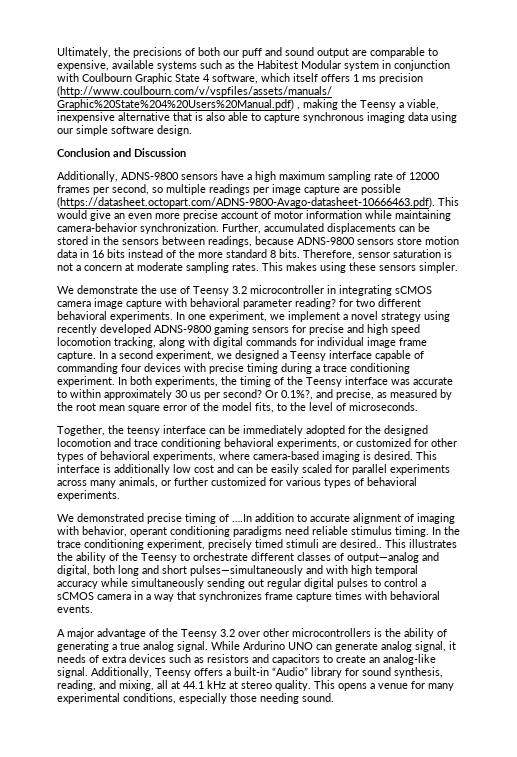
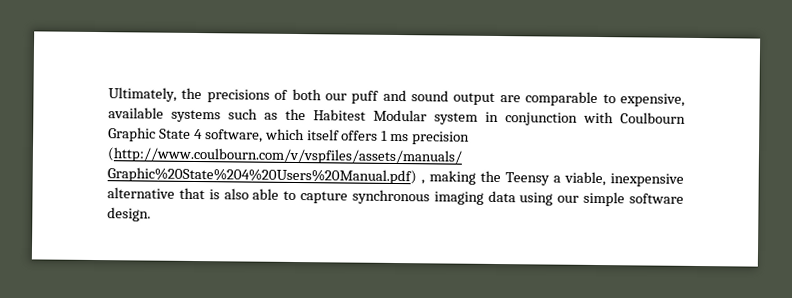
- Conclusion and Discussion
- Additionally, ADNS-9800 sensors have a high maximum sampling rate of 12000 frames per second, so multiple readings per image capture are possible (https://datasheet.octopart.com/ADNS-9800-Avago-datasheet-10666463.pdf). This would give an even more precise account of motor information while maintaining camera-behavior synchronization. Further, accumulated displacements can be stored in the sensors between readings, because ADNS-9800 sensors store motion data in 16 bits instead of the more standard 8 bits. Therefore, sensor saturation is not a concern at moderate sampling rates. This makes using these sensors simpler.
- We demonstrate the use of Teensy 3.2 microcontroller in integrating sCMOS camera image capture with behavioral parameter reading? for two different behavioral experiments. In one experiment, we implement a novel strategy using recently developed ADNS-9800 gaming sensors for precise and high speed locomotion tracking, along with digital commands for individual image frame capture. In a second experiment, we designed a Teensy interface capable of commanding four devices with precise timing during a trace conditioning experiment. In both experiments, the timing of the Teensy interface was accurate to within approximately 30 us per second? Or 0.1%?, and precise, as measured by the root mean square error of the model fits, to the level of microseconds.
- Together, the teensy interface can be immediately adopted for the designed locomotion and trace conditioning behavioral experiments, or customized for other types of behavioral experiments, where camera-based imaging is desired. This interface is additionally low cost and can be easily scaled for parallel experiments across many animals, or further customized for various types of behavioral experiments.
- We demonstrated precise timing of ….In addition to accurate alignment of imaging with behavior, operant conditioning paradigms need reliable stimulus timing. In the trace conditioning experiment, precisely timed stimuli are desired.. This illustrates the ability of the Teensy to orchestrate different classes of output—analog and digital, both long and short pulses—simultaneously and with high temporal accuracy while simultaneously sending out regular digital pulses to control a sCMOS camera in a way that synchronizes frame capture times with behavioral events.
- A major advantage of the Teensy 3.2 over other microcontrollers is the ability of generating a true analog signal. While Ardurino UNO can generate analog signal, it needs of extra devices such as resistors and capacitors to create an analog-like signal. Additionally, Teensy offers a built-in “Audio” library for sound synthesis, reading, and mixing, all at 44.1 kHz at stereo quality. This opens a venue for many experimental conditions, especially those needing sound.

